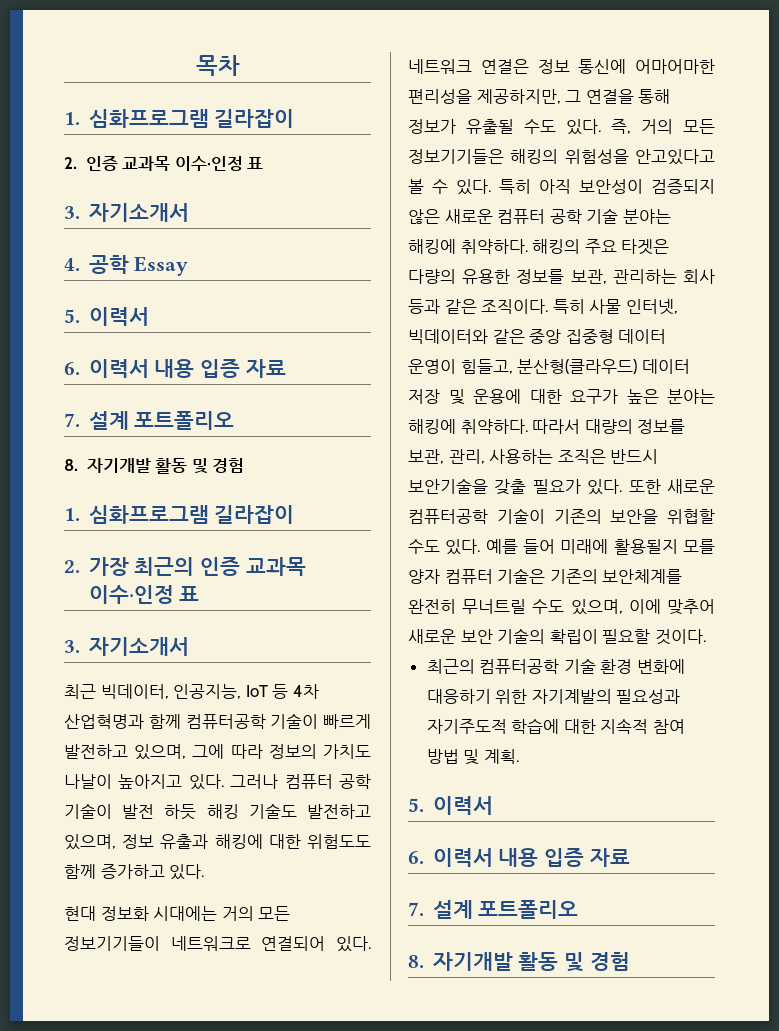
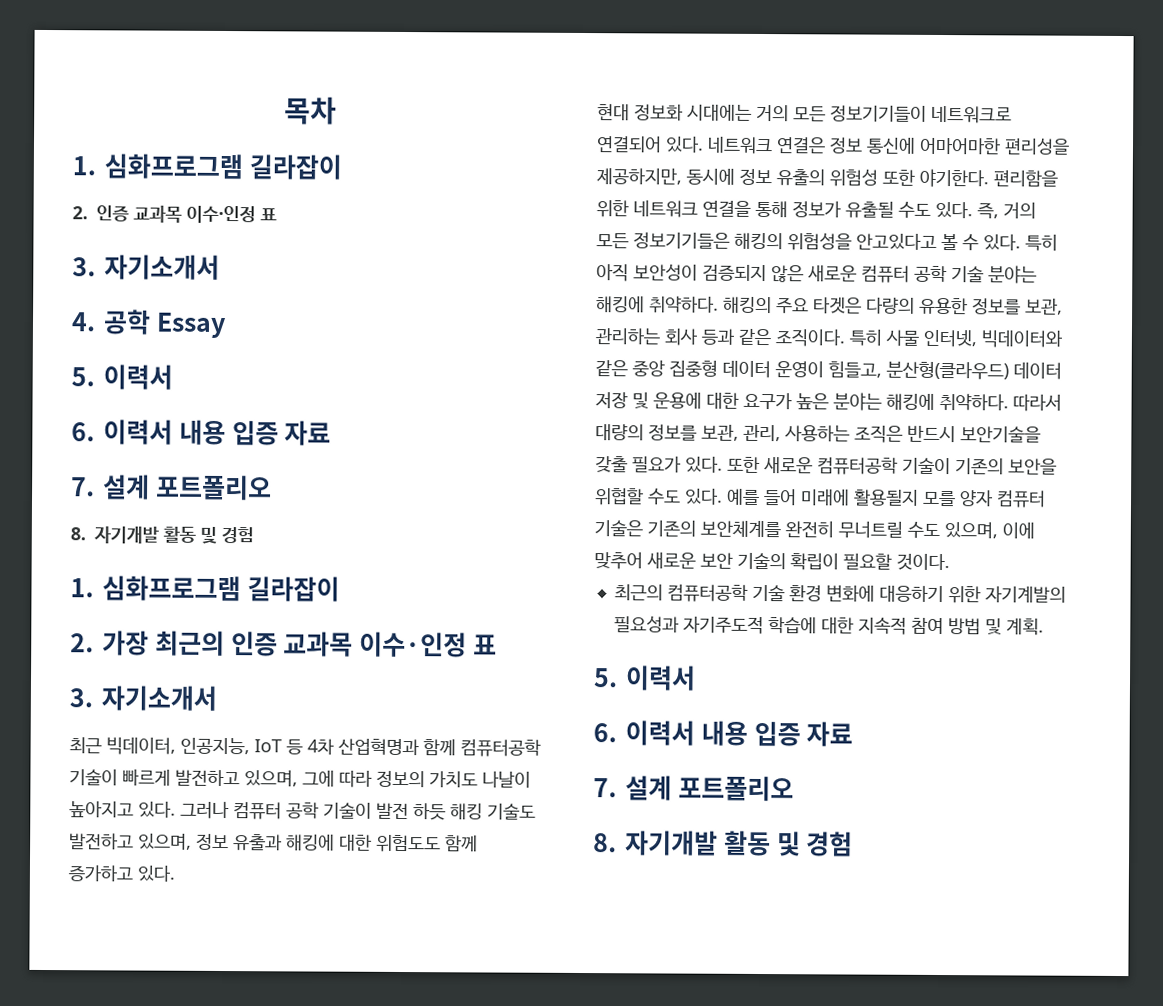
- 네트워크 연결은 정보 통신에 어마어마한 편리성을 제공하지만, 그 연결을 통해 정보가 유출될 수도 있다.
+ 네트워크 연결은 정보 통신에 어마어마한 편리성을 제공하지만, 동시에 정보 유출의 위험성 또한 야기한다. 편리함을 위한 네트워크 연결을 통해 정보가 유출될 수도 있다.

